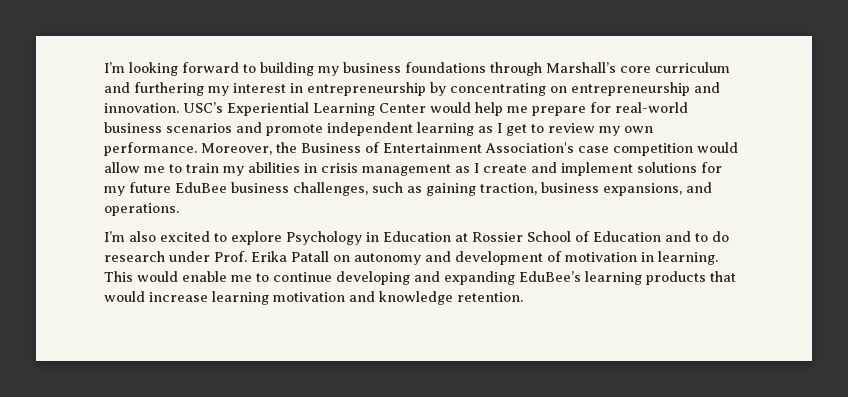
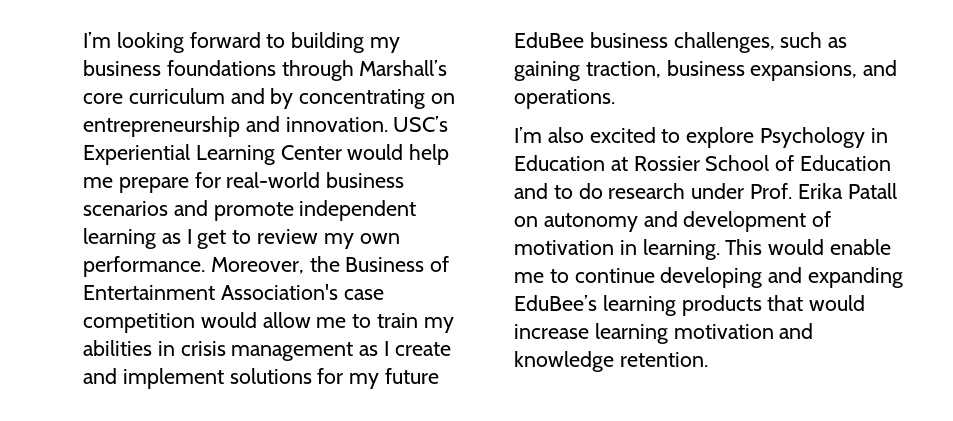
- I’m looking forward to building my business foundations through Marshall’s core curriculum and furthering my interest in entrepreneurship by concentrating on entrepreneurship and innovation.
+ I’m looking forward to building my business foundations through Marshall’s core curriculum and by concentrating on entrepreneurship and innovation.

